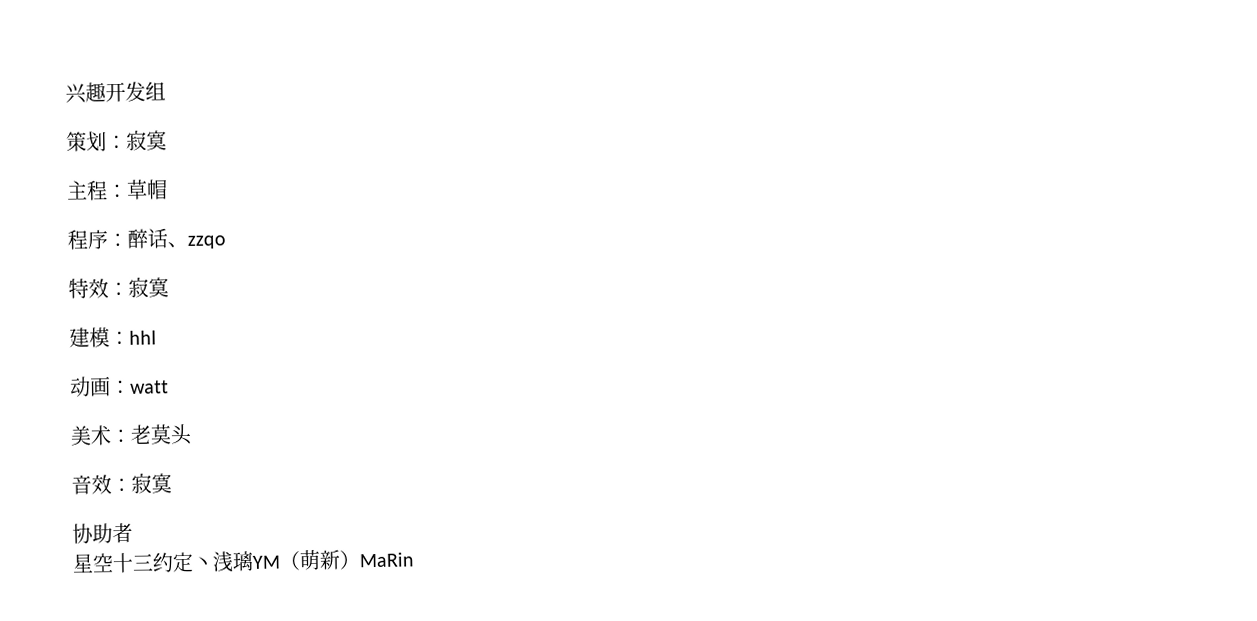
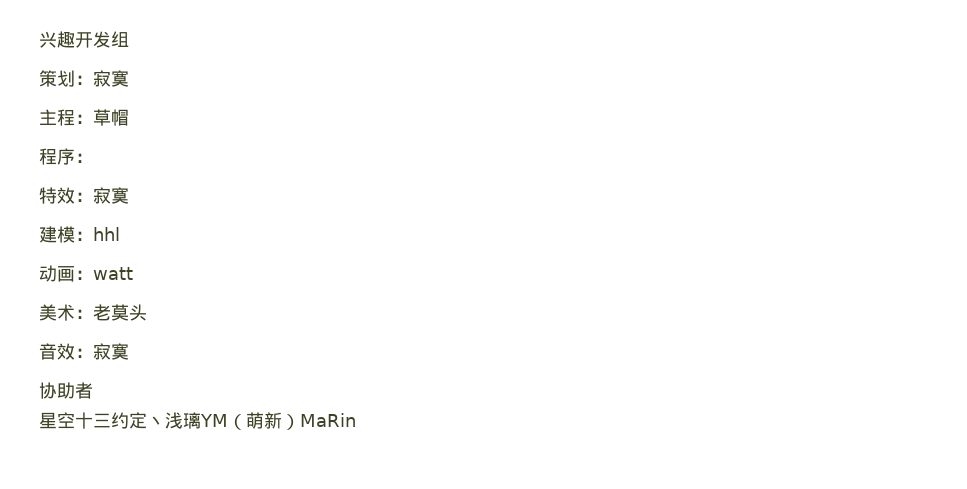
- 程序：醉话、zzqo
+ 程序：

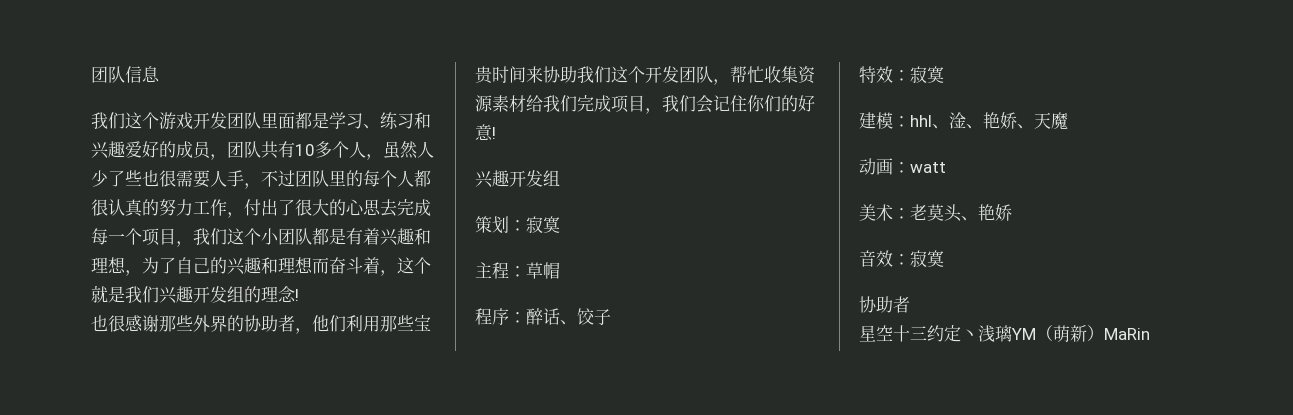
+ 团队信息
+ 我们这个游戏开发团队里面都是学习、练习和兴趣爱好的成员，团队共有10多个人，虽然人少了些也很需要人手，不过团队里的每个人都很认真的努力工作，付出了很大的心思去完成每一个项目，我们这个小团队都是有着兴趣和理想，为了自己的兴趣和理想而奋斗着，这个就是我们兴趣开发组的理念!
+ 也很感谢那些外界的协助者，他们利用那些宝贵时间来协助我们这个开发团队，帮忙收集资源素材给我们完成项目，我们会记住你们的好意!
- 程序：
+ 程序：醉话、饺子
- 建模：hhl
+ 建模：hhl、淦、艳娇、天魔
- 美术：老莫头
+ 美术：老莫头、艳娇

